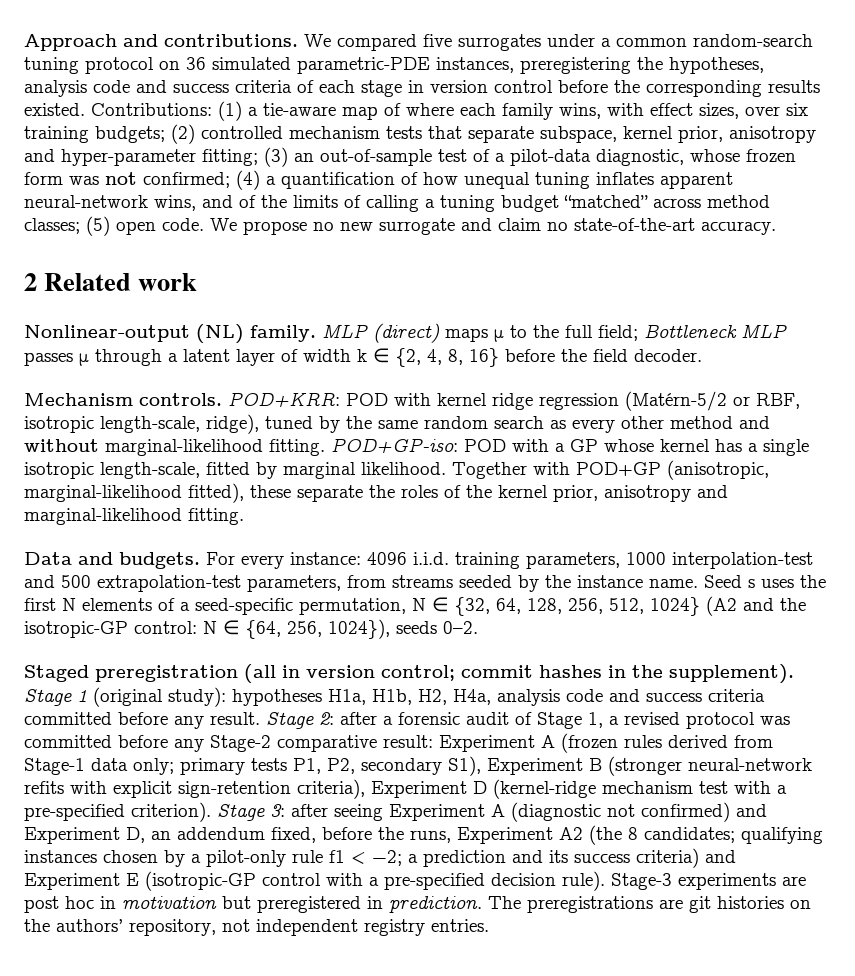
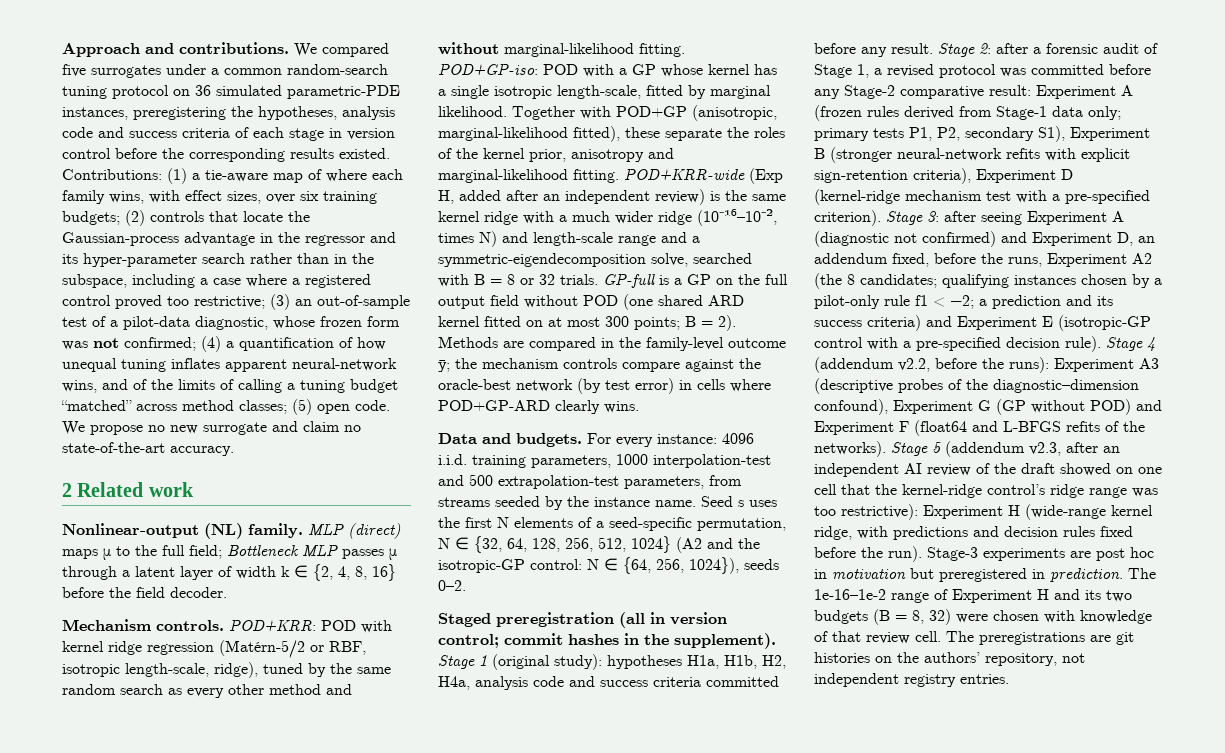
- Contributions: (1) a tie-aware map of where each family wins, with effect sizes, over six training budgets; (2) controlled mechanism tests that separate subspace, kernel prior, anisotropy and hyper-parameter fitting; (3) an out-of-sample test of a pilot-data diagnostic, whose frozen form was not confirmed; (4) a quantification of how unequal tuning inflates apparent neural-network wins, and of the limits of calling a tuning budget “matched” across method classes; (5) open code.
+ Contributions: (1) a tie-aware map of where each family wins, with effect sizes, over six training budgets; (2) controls that locate the Gaussian-process advantage in the regressor and its hyper-parameter search rather than in the subspace, including a case where a registered control proved too restrictive; (3) an out-of-sample test of a pilot-data diagnostic, whose frozen form was not confirmed; (4) a quantification of how unequal tuning inflates apparent neural-network wins, and of the limits of calling a tuning budget “matched” across method classes; (5) open code.
+ POD+KRR-wide (Exp H, added after an independent review) is the same kernel ridge with a much wider ridge (10⁻¹⁶–10⁻², times N) and length-scale range and a symmetric-eigendecomposition solve, searched with B = 8 or 32 trials. GP-full is a GP on the full output field without POD (one shared ARD kernel fitted on at most 300 points; B = 2). Methods are compared in the family-level outcome ȳ; the mechanism controls compare against the oracle-best network (by test error) in cells where POD+GP-ARD clearly wins.
+ Stage 4 (addendum v2.2, before the runs): Experiment A3 (descriptive probes of the diagnostic–dimension confound), Experiment G (GP without POD) and Experiment F (float64 and L-BFGS refits of the networks). Stage 5 (addendum v2.3, after an independent AI review of the draft showed on one cell that the kernel-ridge control’s ridge range was too restrictive): Experiment H (wide-range kernel ridge, with predictions and decision rules fixed before the run).
- The preregistrations are git histories on the authors’ repository, not independent registry entries.
+ The 1e-16–1e-2 range of Experiment H and its two budgets (B = 8, 32) were chosen with knowledge of that review cell. The preregistrations are git histories on the authors’ repository, not independent registry entries.

